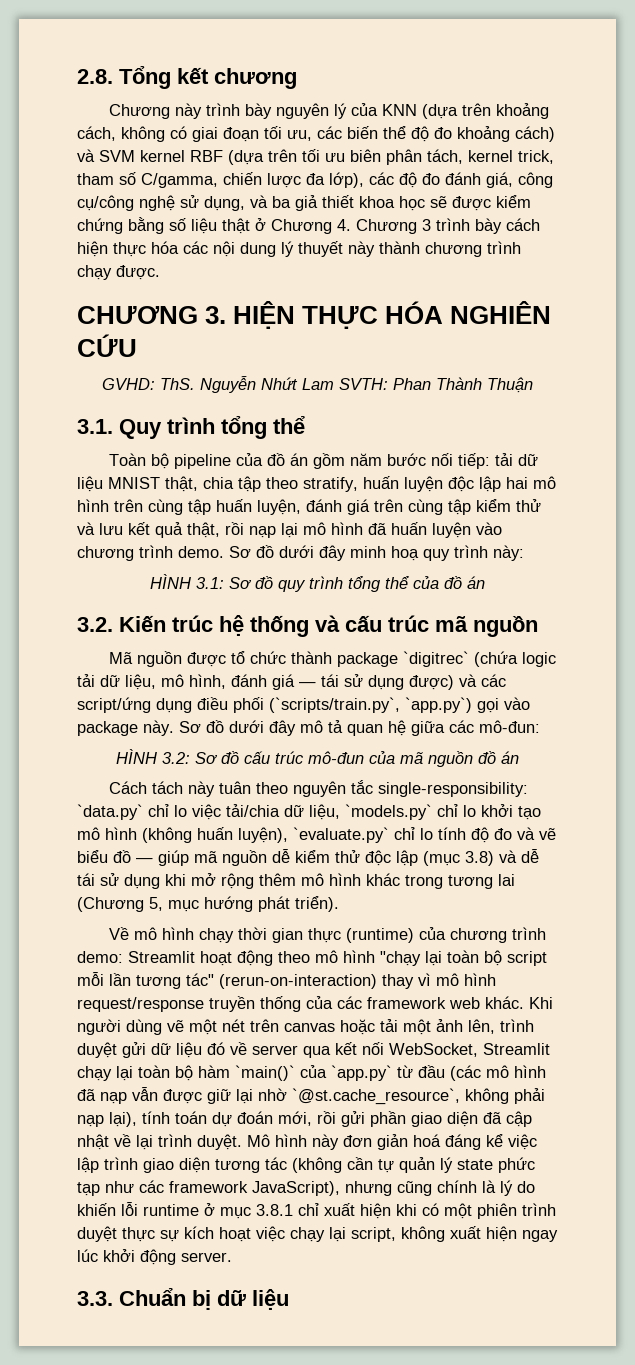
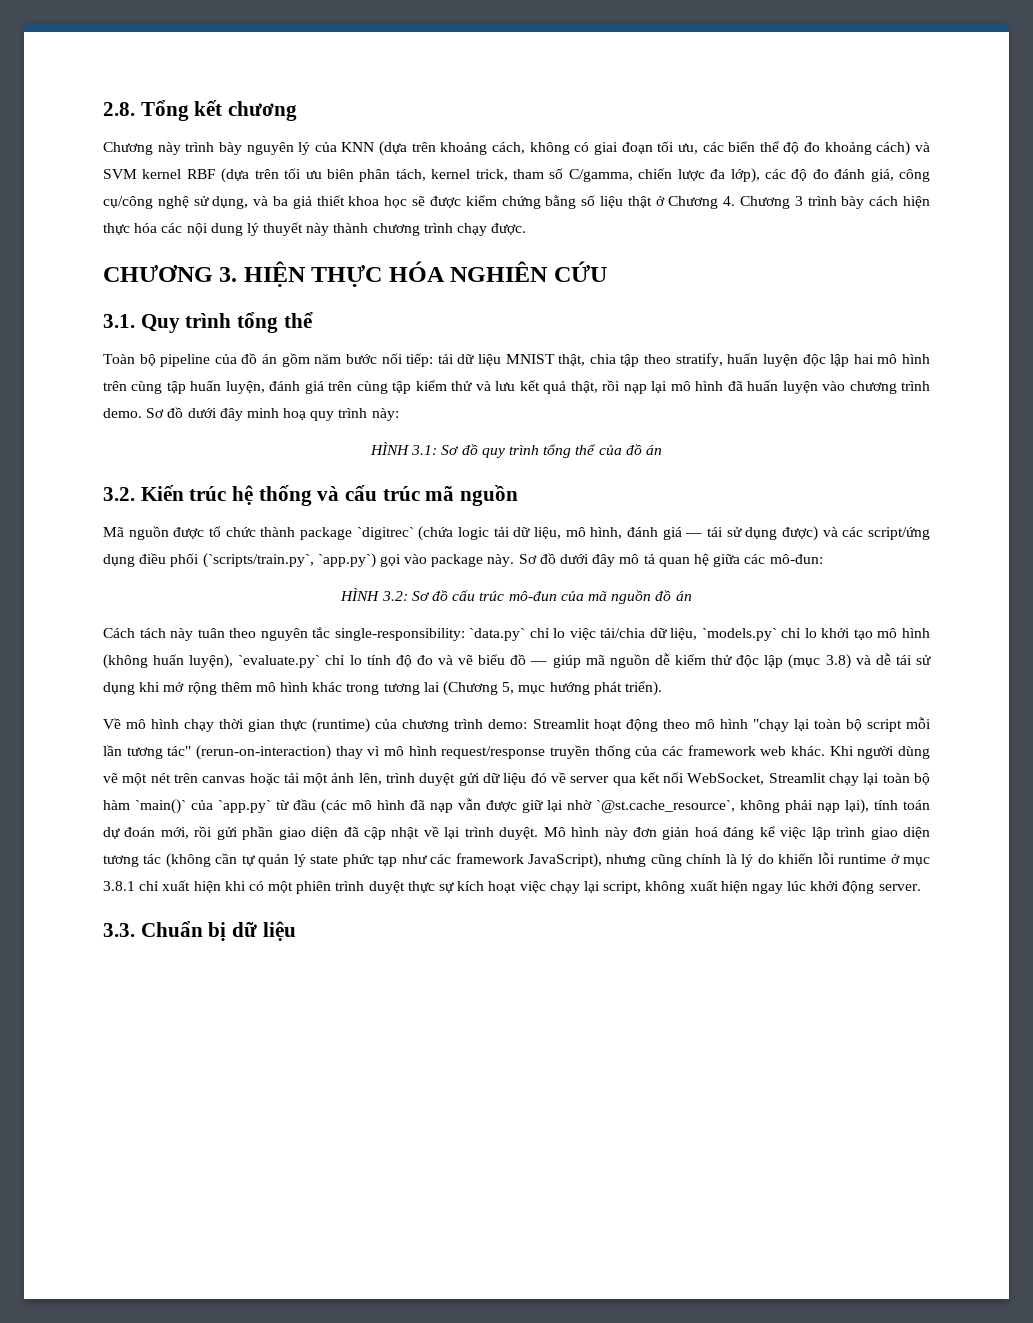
- GVHD: ThS. Nguyễn Nhứt Lam SVTH: Phan Thành Thuận

